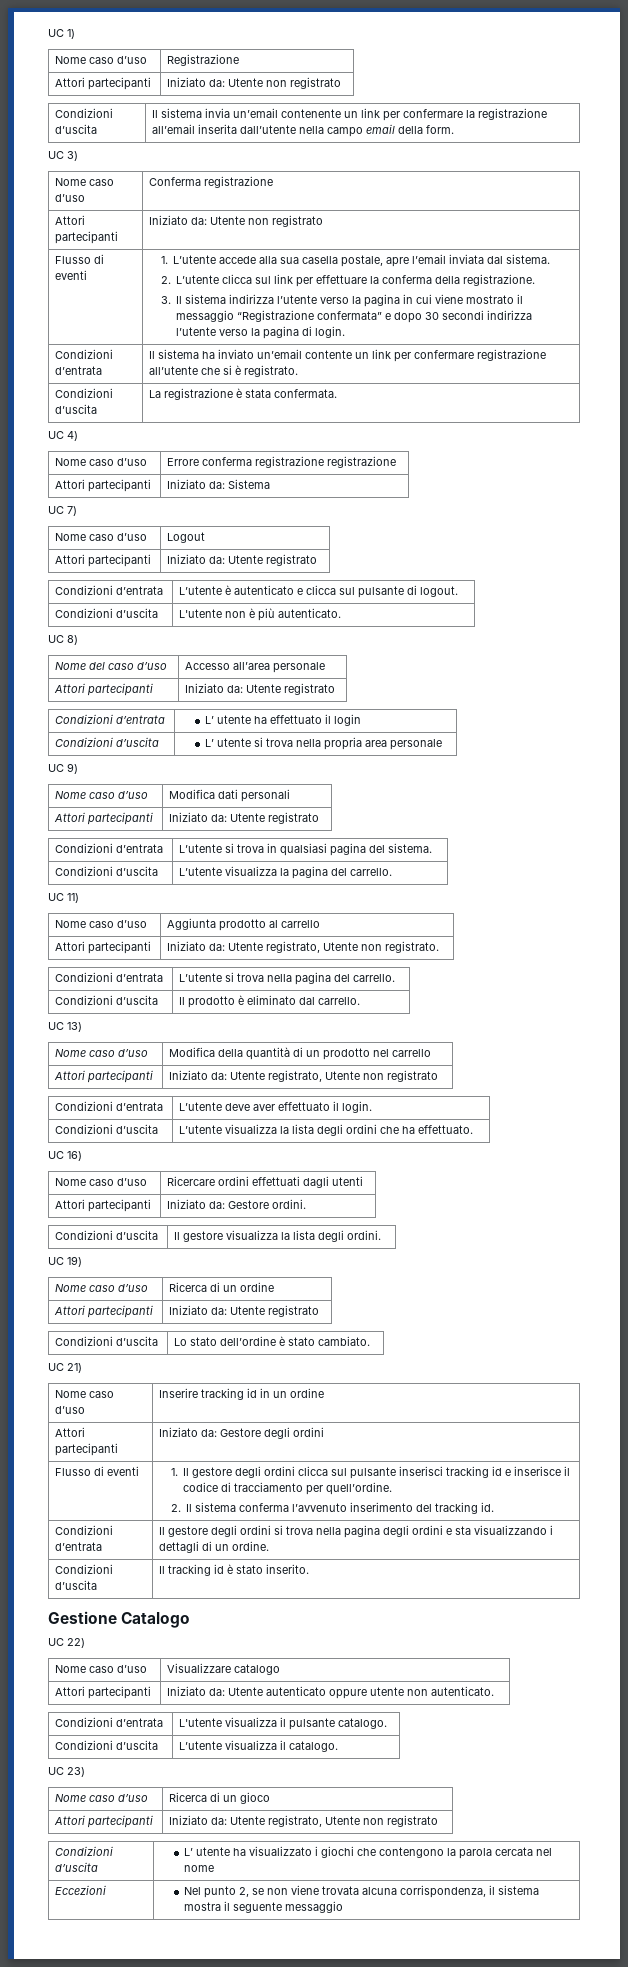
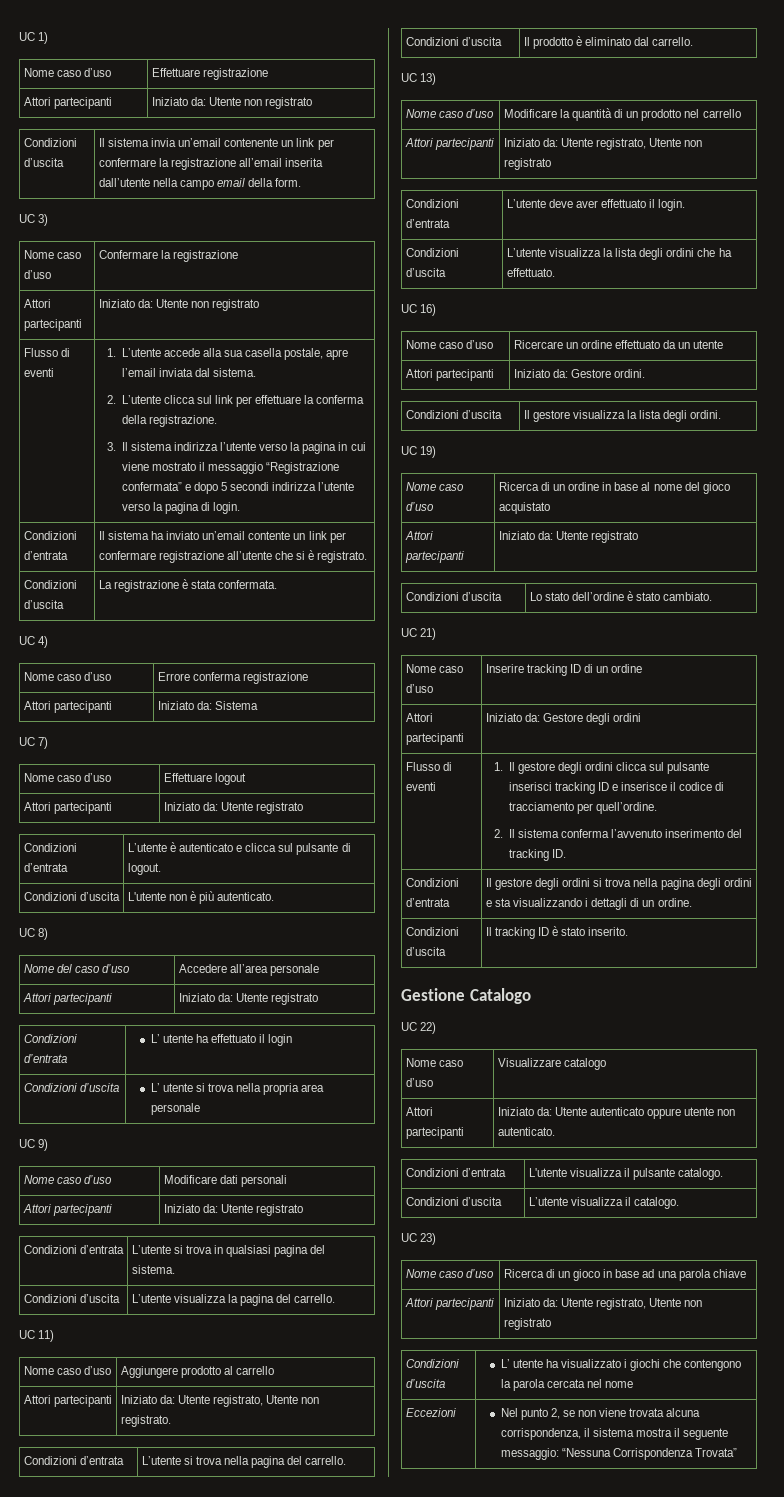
- Nome caso d’uso | Registrazione
+ Nome caso d’uso | Effettuare registrazione
- Nome caso d’uso | Conferma registrazione
+ Nome caso d’uso | Confermare la registrazione
- 3. Il sistema indirizza l’utente verso la pagina in cui viene mostrato il messaggio “Registrazione confermata” e dopo 30 secondi indirizza l’utente verso la pagina di login.
+ 3. Il sistema indirizza l’utente verso la pagina in cui viene mostrato il messaggio “Registrazione confermata” e dopo 5 secondi indirizza l’utente verso la pagina di login.
- Nome caso d’uso | Errore conferma registrazione registrazione
+ Nome caso d’uso | Errore conferma registrazione
- Nome caso d’uso | Logout
+ Nome caso d’uso | Effettuare logout
- Nome del caso d’uso | Accesso all’area personale
+ Nome del caso d’uso | Accedere all’area personale
- Nome caso d’uso | Modifica dati personali
+ Nome caso d’uso | Modificare dati personali
- Nome caso d’uso | Aggiunta prodotto al carrello
+ Nome caso d’uso | Aggiungere prodotto al carrello
- Nome caso d’uso | Modifica della quantità di un prodotto nel carrello
+ Nome caso d’uso | Modificare la quantità di un prodotto nel carrello
- Nome caso d’uso | Ricercare ordini effettuati dagli utenti
+ Nome caso d’uso | Ricercare un ordine effettuato da un utente
- Nome caso d’uso | Ricerca di un ordine
+ Nome caso d’uso | Ricerca di un ordine in base al nome del gioco acquistato
- Nome caso d’uso | Inserire tracking id in un ordine
+ Nome caso d’uso | Inserire tracking ID di un ordine
- Flusso di eventi | 1. Il gestore degli ordini clicca sul pulsante inserisci tracking id e inserisce il codice di tracciamento per quell’ordine.
- 2. Il sistema conferma l’avvenuto inserimento del tracking id.
+ Flusso di eventi | 1. Il gestore degli ordini clicca sul pulsante inserisci tracking ID e inserisce il codice di tracciamento per quell’ordine.
+ 2. Il sistema conferma l’avvenuto inserimento del tracking ID.
- Condizioni d’uscita | Il tracking id è stato inserito.
+ Condizioni d’uscita | Il tracking ID è stato inserito.
- Nome caso d’uso | Ricerca di un gioco
+ Nome caso d’uso | Ricerca di un gioco in base ad una parola chiave
- Eccezioni | Nel punto 2, se non viene trovata alcuna corrispondenza, il sistema mostra il seguente messaggio
+ Eccezioni | Nel punto 2, se non viene trovata alcuna corrispondenza, il sistema mostra il seguente messaggio: “Nessuna Corrispondenza Trovata”

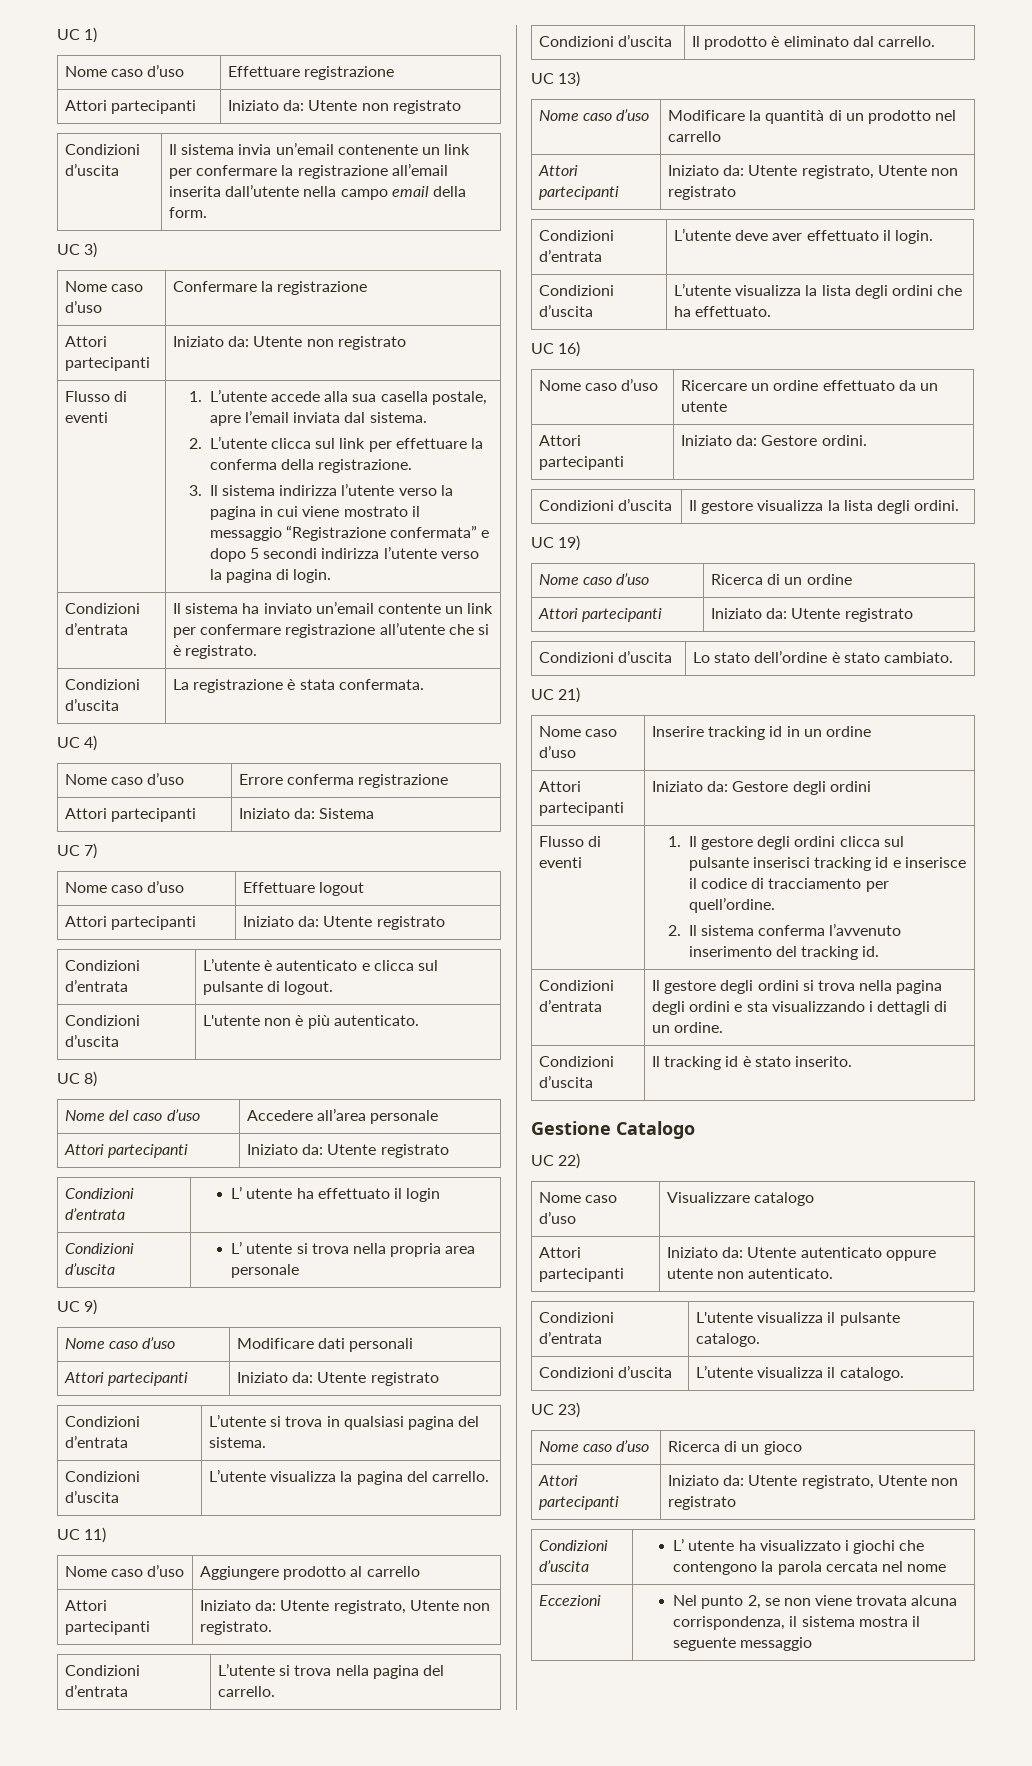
- Nome caso d’uso | Ricerca di un ordine in base al nome del gioco acquistato
+ Nome caso d’uso | Ricerca di un ordine
- Nome caso d’uso | Inserire tracking ID di un ordine
+ Nome caso d’uso | Inserire tracking id in un ordine
- Flusso di eventi | 1. Il gestore degli ordini clicca sul pulsante inserisci tracking ID e inserisce il codice di tracciamento per quell’ordine.
- 2. Il sistema conferma l’avvenuto inserimento del tracking ID.
+ Flusso di eventi | 1. Il gestore degli ordini clicca sul pulsante inserisci tracking id e inserisce il codice di tracciamento per quell’ordine.
+ 2. Il sistema conferma l’avvenuto inserimento del tracking id.
- Condizioni d’uscita | Il tracking ID è stato inserito.
+ Condizioni d’uscita | Il tracking id è stato inserito.
- Nome caso d’uso | Ricerca di un gioco in base ad una parola chiave
+ Nome caso d’uso | Ricerca di un gioco
- Eccezioni | Nel punto 2, se non viene trovata alcuna corrispondenza, il sistema mostra il seguente messaggio: “Nessuna Corrispondenza Trovata”
+ Eccezioni | Nel punto 2, se non viene trovata alcuna corrispondenza, il sistema mostra il seguente messaggio

